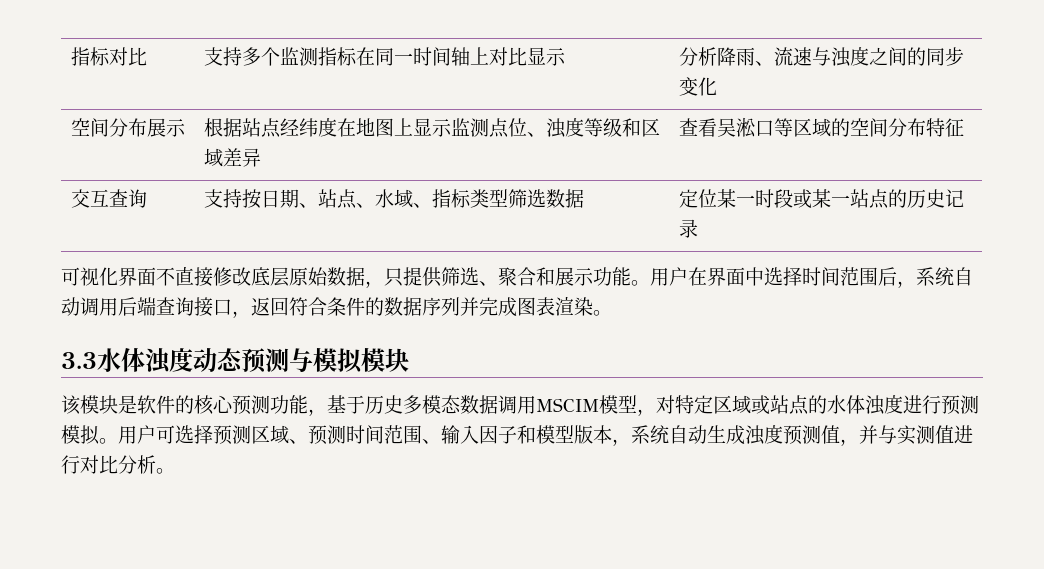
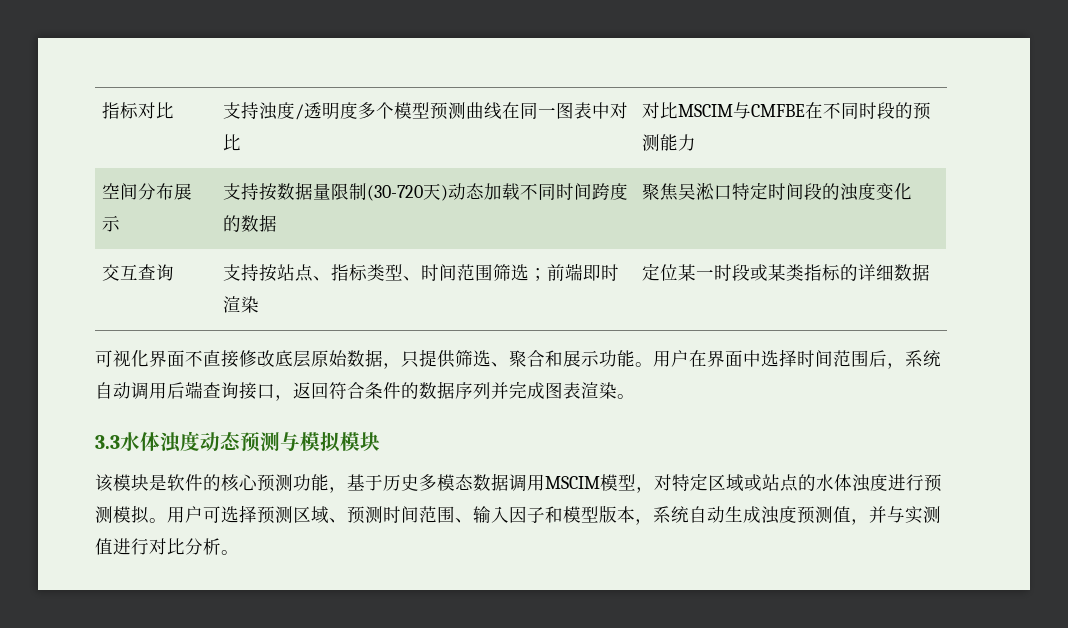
- 指标对比 | 支持多个监测指标在同一时间轴上对比显示 | 分析降雨、流速与浊度之间的同步变化
- 空间分布展示 | 根据站点经纬度在地图上显示监测点位、浊度等级和区域差异 | 查看吴淞口等区域的空间分布特征
- 交互查询 | 支持按日期、站点、水域、指标类型筛选数据 | 定位某一时段或某一站点的历史记录
+ 指标对比 | 支持浊度/透明度多个模型预测曲线在同一图表中对比 | 对比MSCIM与CMFBE在不同时段的预测能力
+ 空间分布展示 | 支持按数据量限制(30-720天)动态加载不同时间跨度的数据 | 聚焦吴淞口特定时间段的浊度变化
+ 交互查询 | 支持按站点、指标类型、时间范围筛选；前端即时渲染 | 定位某一时段或某类指标的详细数据

